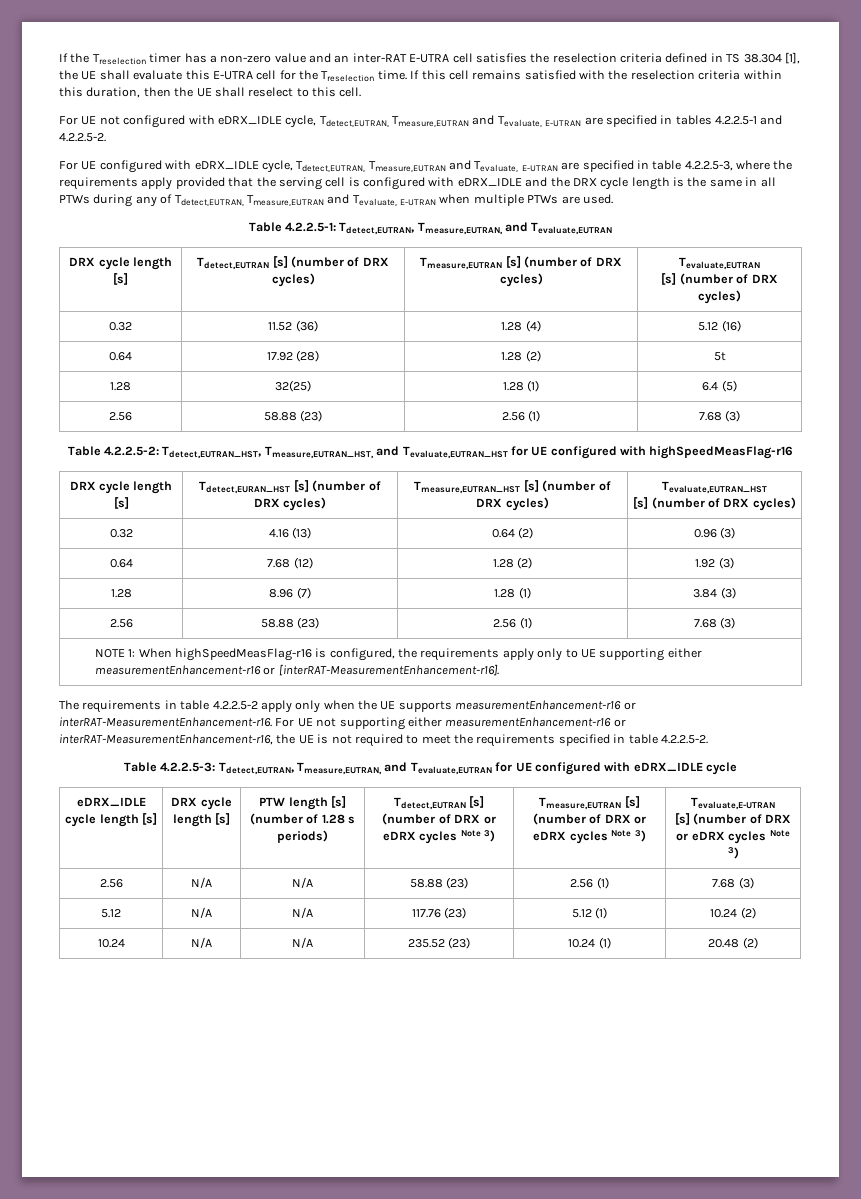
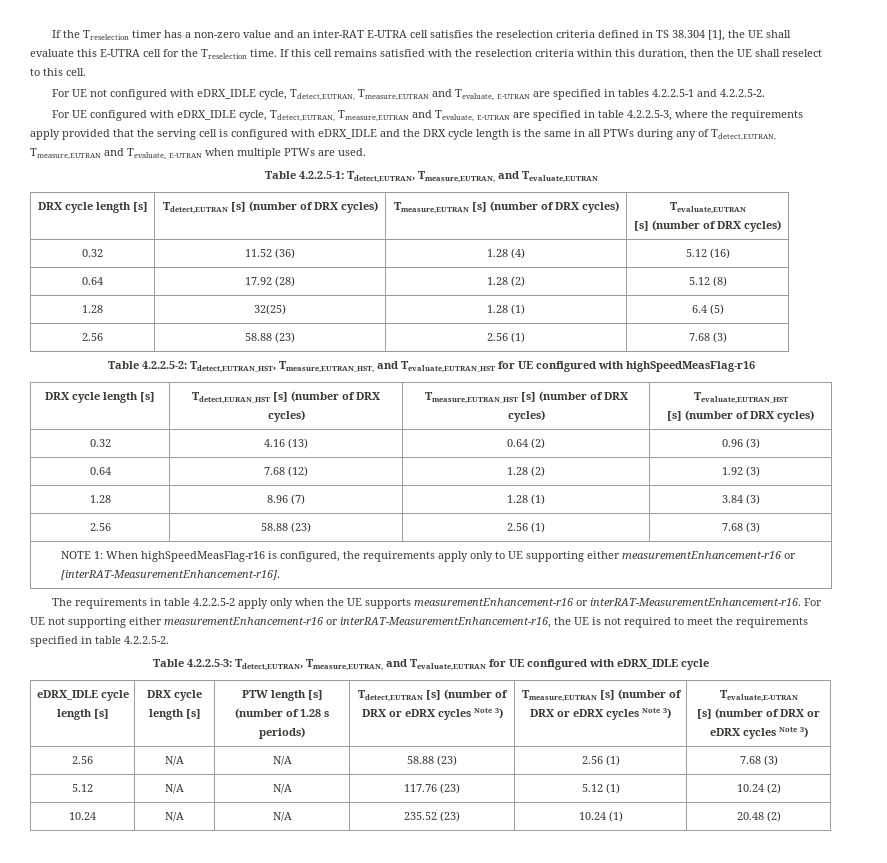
- 0.64 | 17.92 (28) | 1.28 (2) | 5t
+ 0.64 | 17.92 (28) | 1.28 (2) | 5.12 (8)

